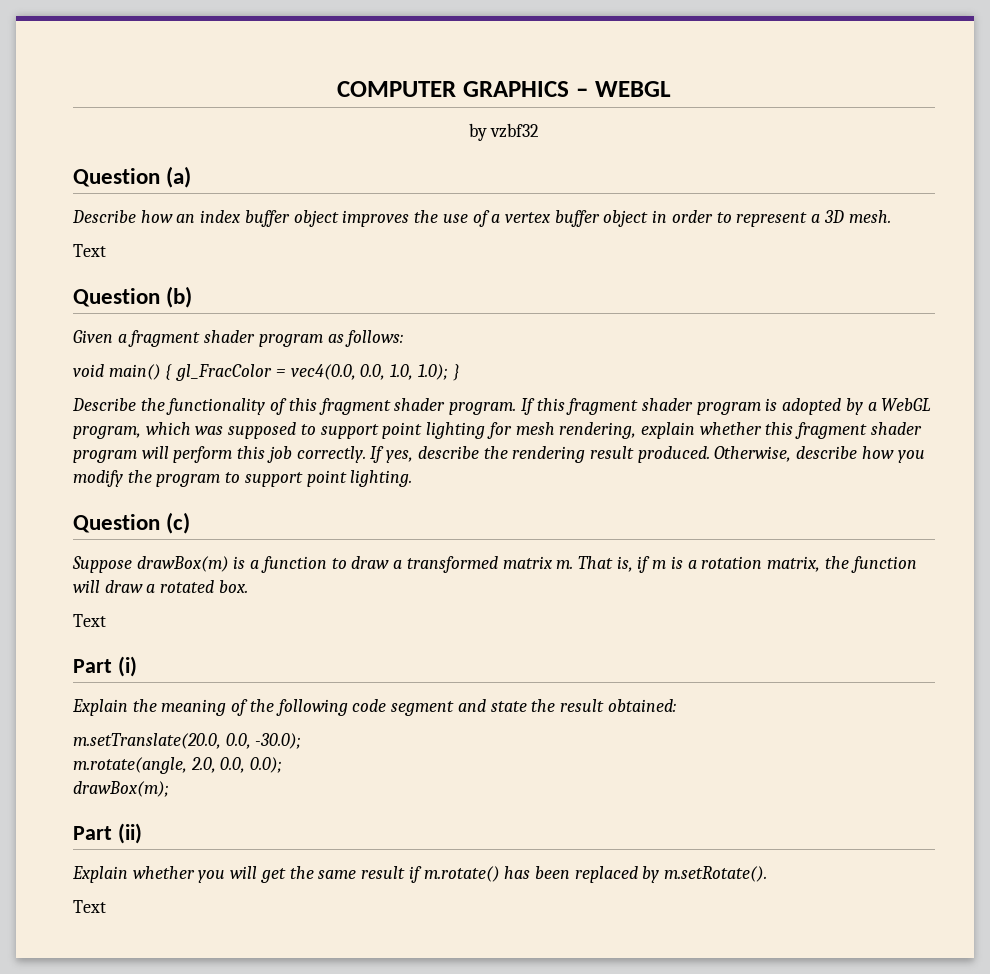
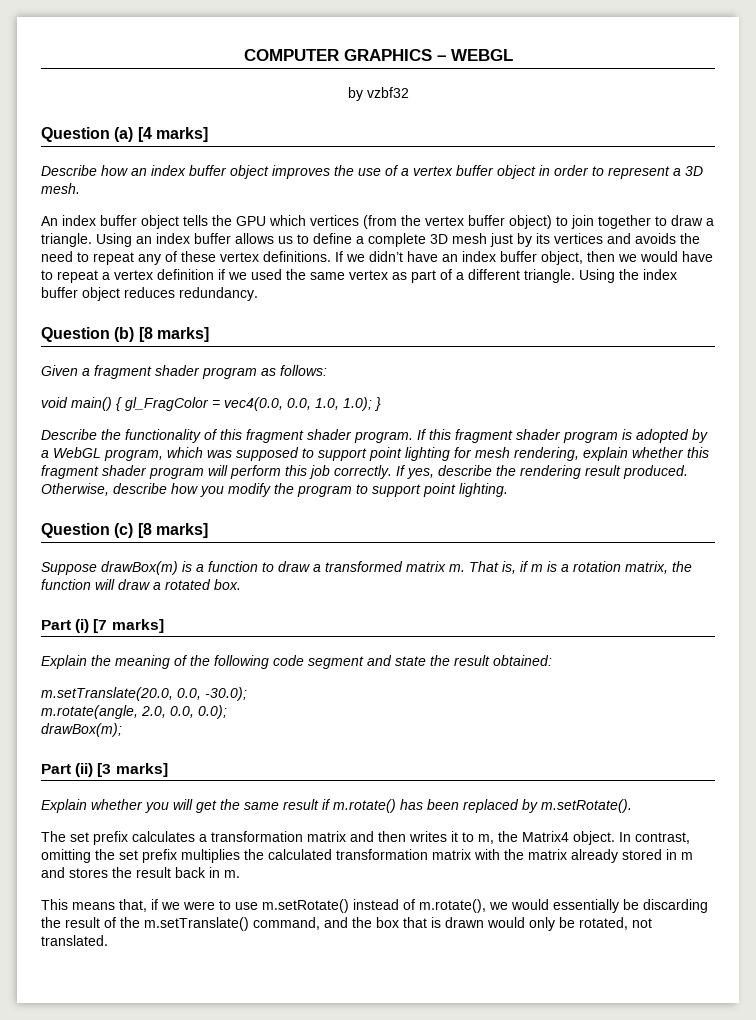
- Question (a)
+ Question (a) [4 marks]
  Describe how an index buffer object improves the use of a vertex buffer object in order to represent a 3D mesh.
- Text
+ An index buffer object tells the GPU which vertices (from the vertex buffer object) to join together to draw a triangle. Using an index buffer allows us to define a complete 3D mesh just by its vertices and avoids the need to repeat any of these vertex definitions. If we didn’t have an index buffer object, then we would have to repeat a vertex definition if we used the same vertex as part of a different triangle. Using the index buffer object reduces redundancy.
- Question (b)
+ Question (b) [8 marks]
- void main() { gl_FracColor = vec4(0.0, 0.0, 1.0, 1.0); }
+ void main() { gl_FragColor = vec4(0.0, 0.0, 1.0, 1.0); }
- Question (c)
+ Question (c) [8 marks]
  That is, if m is a rotation matrix, the function will draw a rotated box.
- Text
- Part (i)
+ Part (i) [7 marks]
- Part (ii)
+ Part (ii) [3 marks]
  Explain whether you will get the same result if m.rotate() has been replaced by m.setRotate().
- Text
+ The set prefix calculates a transformation matrix and then writes it to m, the Matrix4 object. In contrast, omitting the set prefix multiplies the calculated transformation matrix with the matrix already stored in m and stores the result back in m.
+ This means that, if we were to use m.setRotate() instead of m.rotate(), we would essentially be discarding the result of the m.setTranslate() command, and the box that is drawn would only be rotated, not translated.

